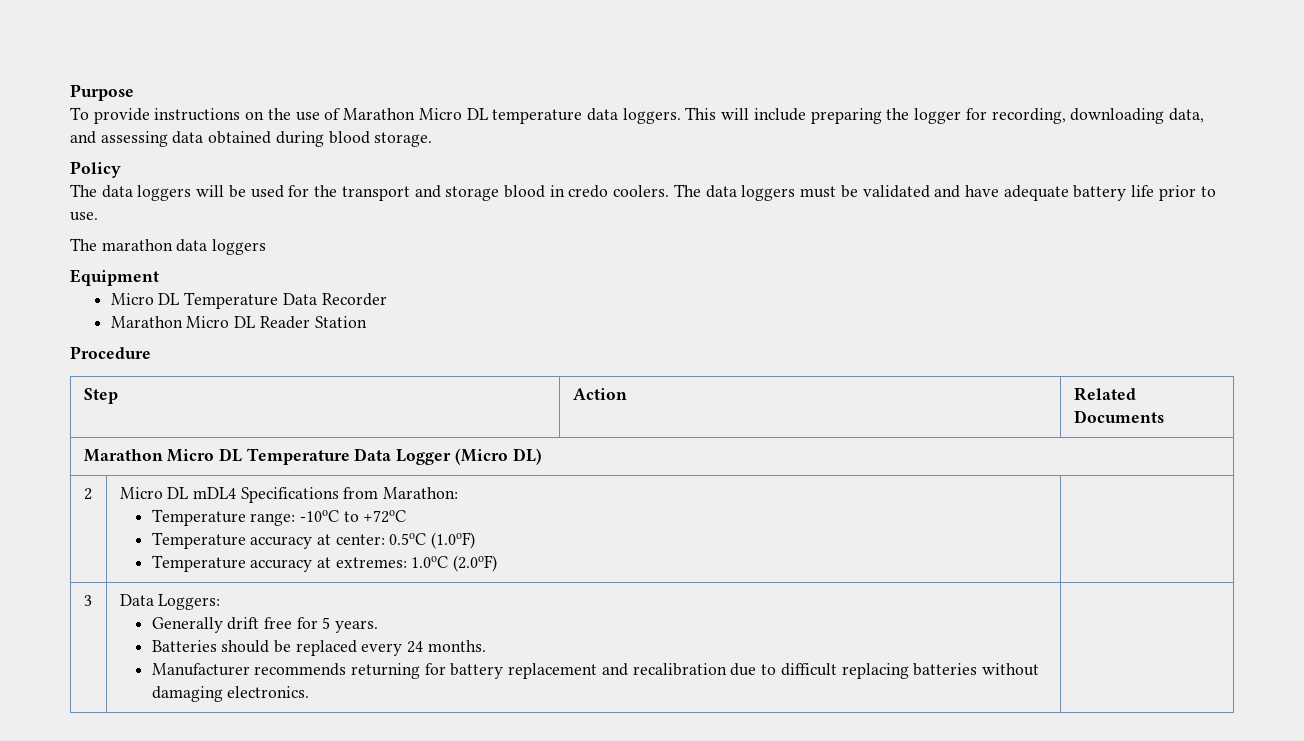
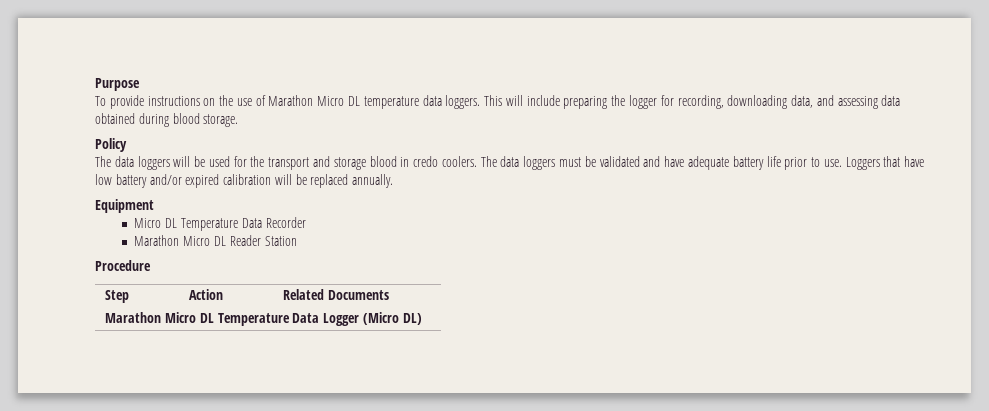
- The data loggers must be validated and have adequate battery life prior to use.
- The marathon data loggers
+ The data loggers must be validated and have adequate battery life prior to use. Loggers that have low battery and/or expired calibration will be replaced annually.
- 2 | Micro DL mDL4 Specifications from Marathon:
- Temperature range: -10oC to +72oC
- Temperature accuracy at center: 0.5oC (1.0oF)
- Temperature accuracy at extremes: 1.0oC (2.0oF) |
- 3 | Data Loggers:
- Generally drift free for 5 years.
- Batteries should be replaced every 24 months.
- Manufacturer recommends returning for battery replacement and recalibration due to difficult replacing batteries without damaging electronics. |

